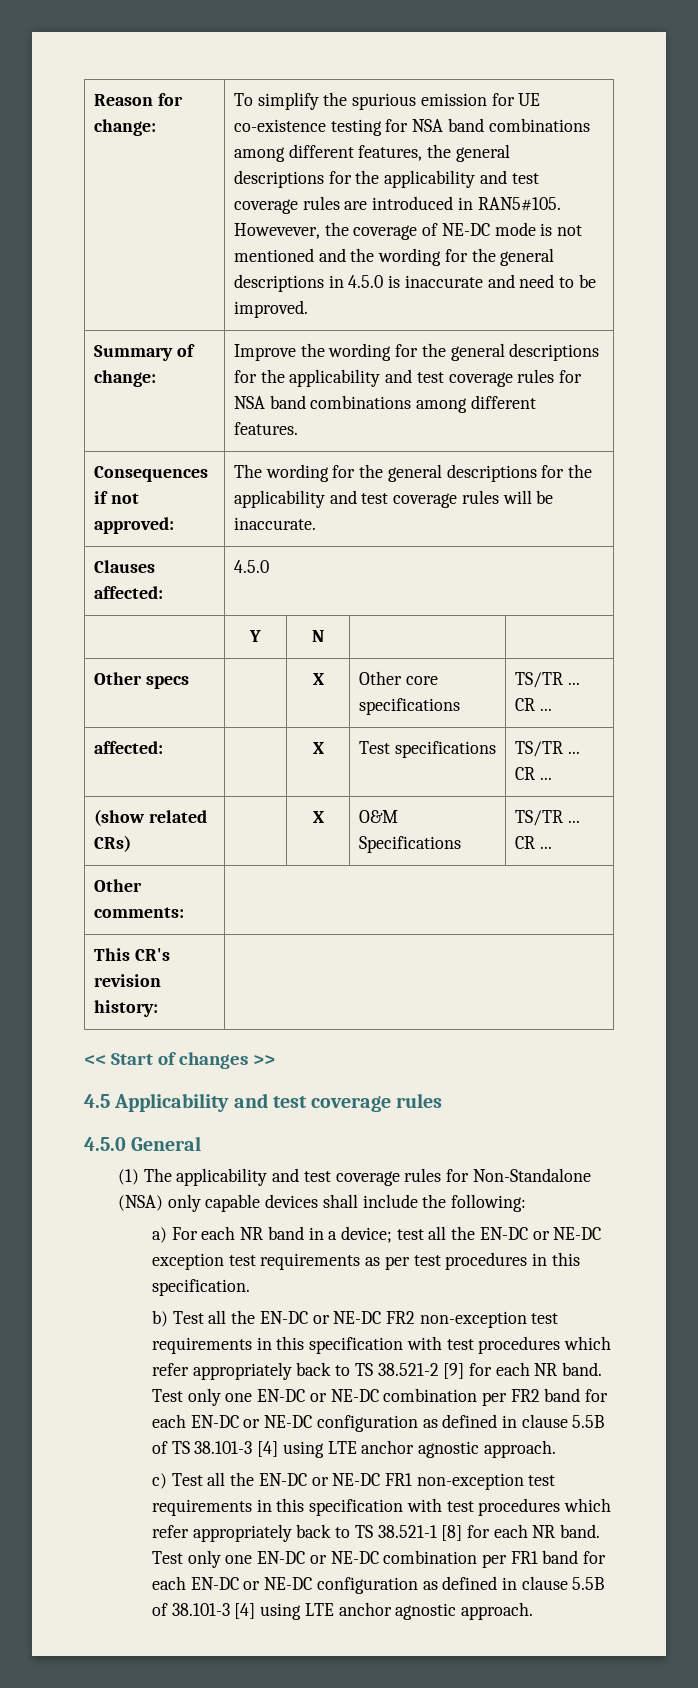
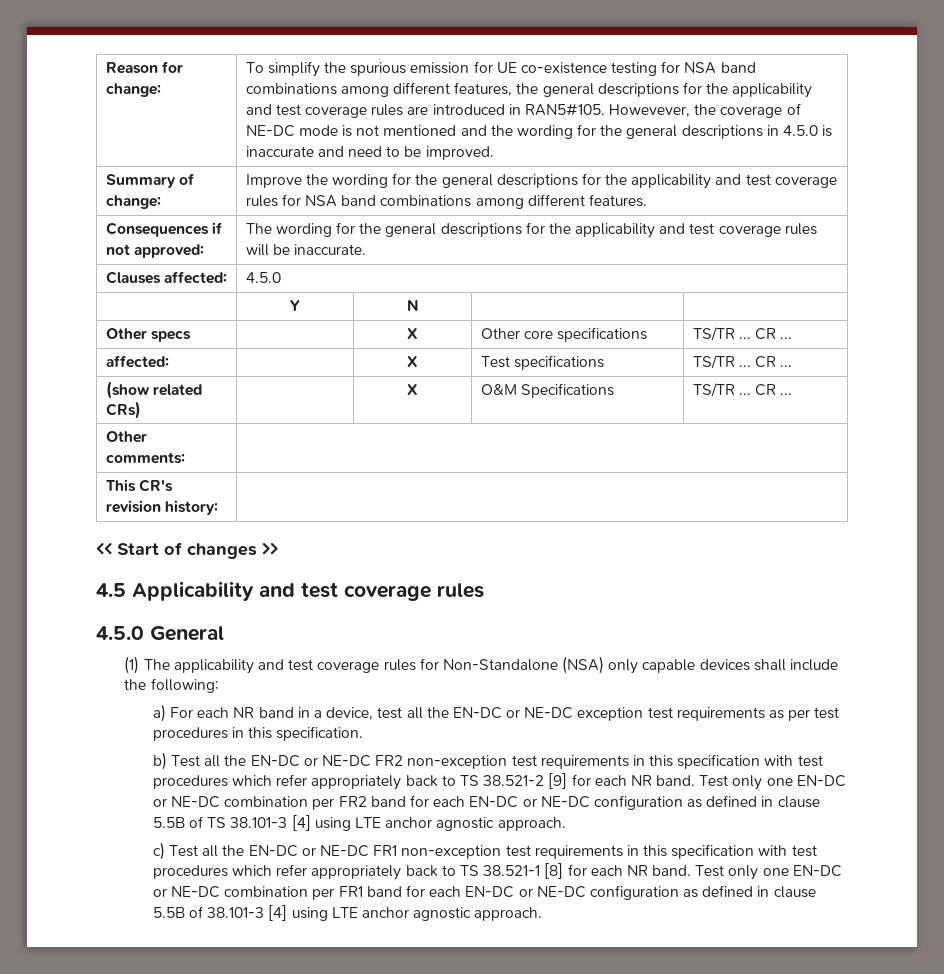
- a) For each NR band in a device; test all the EN-DC or NE-DC exception test requirements as per test procedures in this specification.
+ a) For each NR band in a device, test all the EN-DC or NE-DC exception test requirements as per test procedures in this specification.

